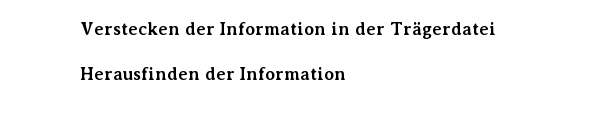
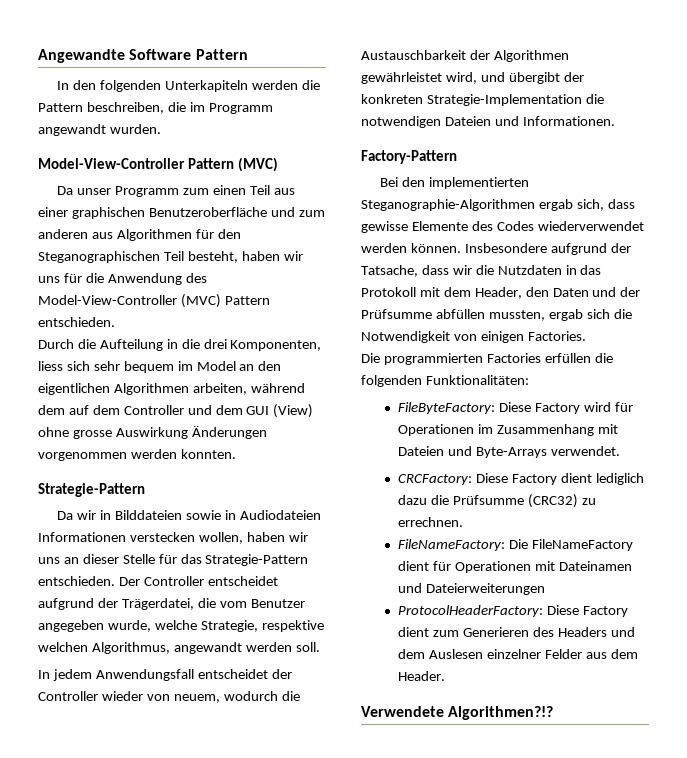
- Verstecken der Information in der Trägerdatei
- Herausfinden der Information
+ Angewandte Software Pattern
+ In den folgenden Unterkapiteln werden die Pattern beschreiben, die im Programm angewandt wurden.
+ Model-View-Controller Pattern (MVC)
+ Da unser Programm zum einen Teil aus einer graphischen Benutzeroberfläche und zum anderen aus Algorithmen für den Steganographischen Teil besteht, haben wir uns für die Anwendung des Model-View-Controller (MVC) Pattern entschieden.
+ Durch die Aufteilung in die drei Komponenten, liess sich sehr bequem im Model an den eigentlichen Algorithmen arbeiten, während dem auf dem Controller und dem GUI (View) ohne grosse Auswirkung Änderungen vorgenommen werden konnten.
+ Strategie-Pattern
+ Da wir in Bilddateien sowie in Audiodateien Informationen verstecken wollen, haben wir uns an dieser Stelle für das Strategie-Pattern entschieden. Der Controller entscheidet aufgrund der Trägerdatei, die vom Benutzer angegeben wurde, welche Strategie, respektive welchen Algorithmus, angewandt werden soll.
+ In jedem Anwendungsfall entscheidet der Controller wieder von neuem, wodurch die Austauschbarkeit der Algorithmen gewährleistet wird, und übergibt der konkreten Strategie-Implementation die notwendigen Dateien und Informationen.
+ Factory-Pattern
+ Bei den implementierten Steganographie-Algorithmen ergab sich, dass gewisse Elemente des Codes wiederverwendet werden können. Insbesondere aufgrund der Tatsache, dass wir die Nutzdaten in das Protokoll mit dem Header, den Daten und der Prüfsumme abfüllen mussten, ergab sich die Notwendigkeit von einigen Factories.
+ Die programmierten Factories erfüllen die folgenden Funktionalitäten:
+ FileByteFactory: Diese Factory wird für Operationen im Zusammenhang mit Dateien und Byte-Arrays verwendet.
+ CRCFactory: Diese Factory dient lediglich dazu die Prüfsumme (CRC32) zu errechnen.
+ FileNameFactory: Die FileNameFactory dient für Operationen mit Dateinamen und Dateierweiterungen
+ ProtocolHeaderFactory: Diese Factory dient zum Generieren des Headers und dem Auslesen einzelner Felder aus dem Header.
+ Verwendete Algorithmen?!?

